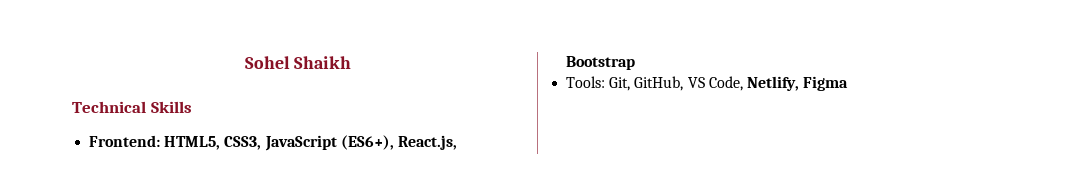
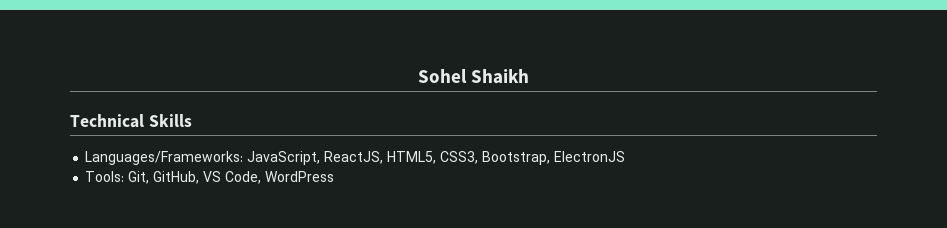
- Frontend: HTML5, CSS3, JavaScript (ES6+), React.js, Bootstrap
+ Languages/Frameworks: JavaScript, ReactJS, HTML5, CSS3, Bootstrap, ElectronJS
- Tools: Git, GitHub, VS Code, Netlify, Figma
+ Tools: Git, GitHub, VS Code, WordPress

